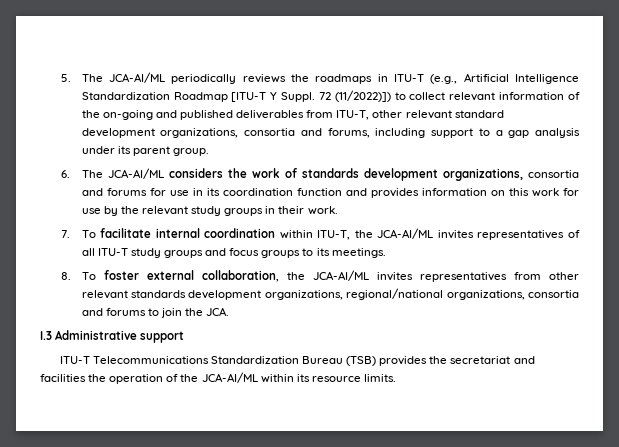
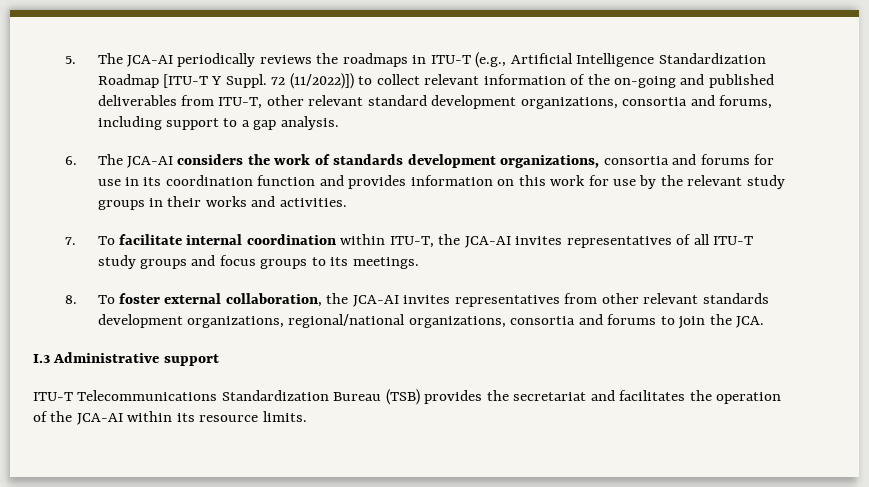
- 5. The JCA-AI/ML periodically reviews the roadmaps in ITU-T (e.g., Artificial Intelligence Standardization Roadmap [ITU-T Y Suppl.
+ 5. The JCA-AI periodically reviews the roadmaps in ITU-T (e.g., Artificial Intelligence Standardization Roadmap [ITU-T Y Suppl.
- 72 (11/2022)]) to collect relevant information of the on-going and published deliverables from ITU-T, other relevant standard development organizations, consortia and forums, including support to a gap analysis under its parent group.
+ 72 (11/2022)]) to collect relevant information of the on-going and published deliverables from ITU-T, other relevant standard development organizations, consortia and forums, including support to a gap analysis.
- 6. The JCA-AI/ML considers the work of standards development organizations, consortia and forums for use in its coordination function and provides information on this work for use by the relevant study groups in their work.
+ 6. The JCA-AI considers the work of standards development organizations, consortia and forums for use in its coordination function and provides information on this work for use by the relevant study groups in their works and activities.
- 7. To facilitate internal coordination within ITU-T, the JCA-AI/ML invites representatives of all ITU-T study groups and focus groups to its meetings.
+ 7. To facilitate internal coordination within ITU-T, the JCA-AI invites representatives of all ITU-T study groups and focus groups to its meetings.
- 8. To foster external collaboration, the JCA-AI/ML invites representatives from other relevant standards development organizations, regional/national organizations, consortia and forums to join the JCA.
+ 8. To foster external collaboration, the JCA-AI invites representatives from other relevant standards development organizations, regional/national organizations, consortia and forums to join the JCA.
- ITU-T Telecommunications Standardization Bureau (TSB) provides the secretariat and facilities the operation of the JCA-AI/ML within its resource limits.
+ ITU-T Telecommunications Standardization Bureau (TSB) provides the secretariat and facilitates the operation of the JCA-AI within its resource limits.

